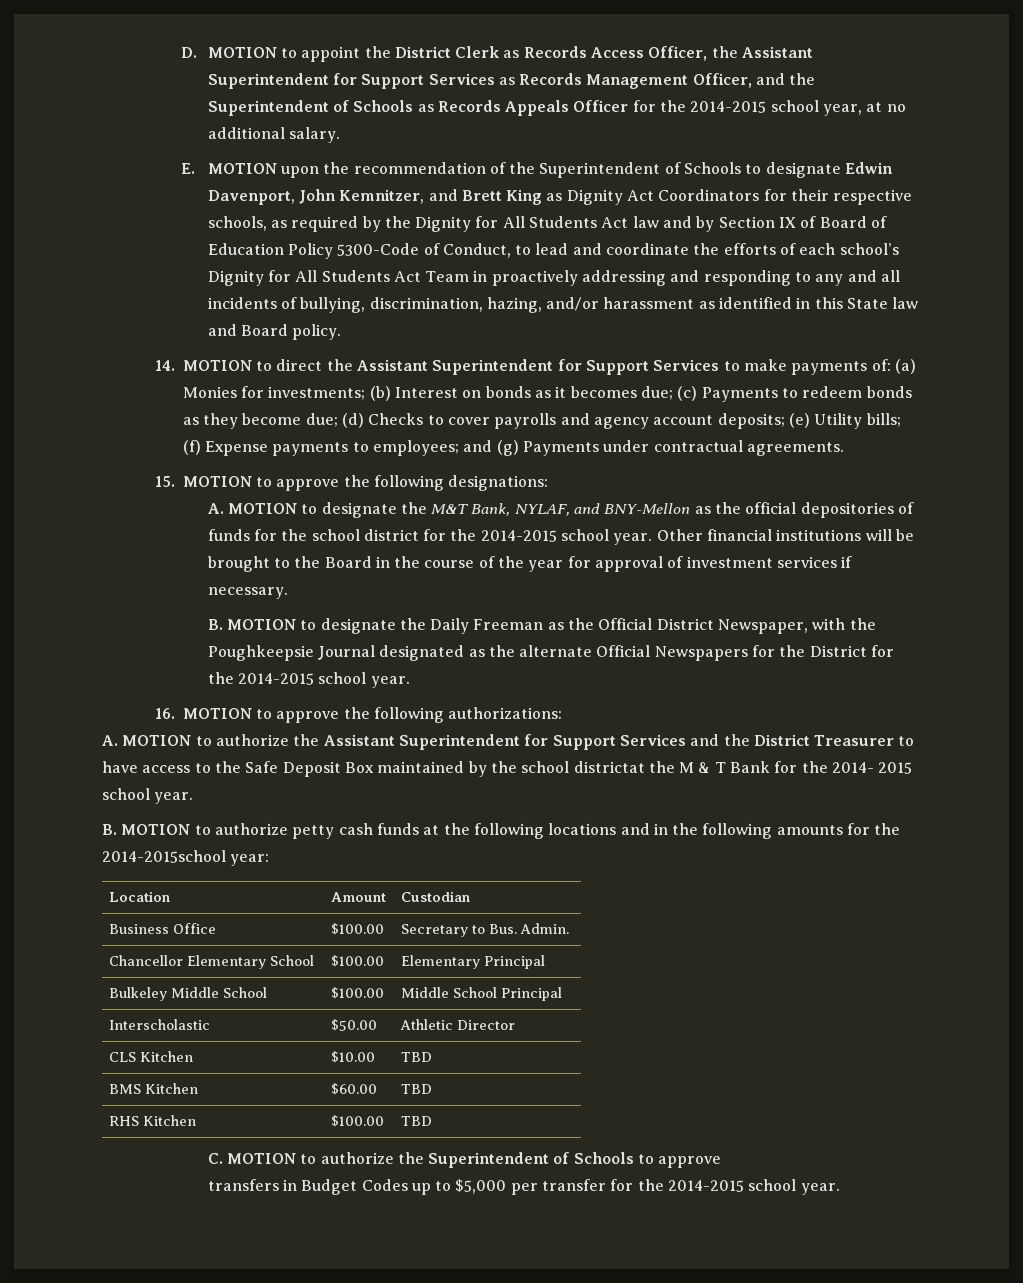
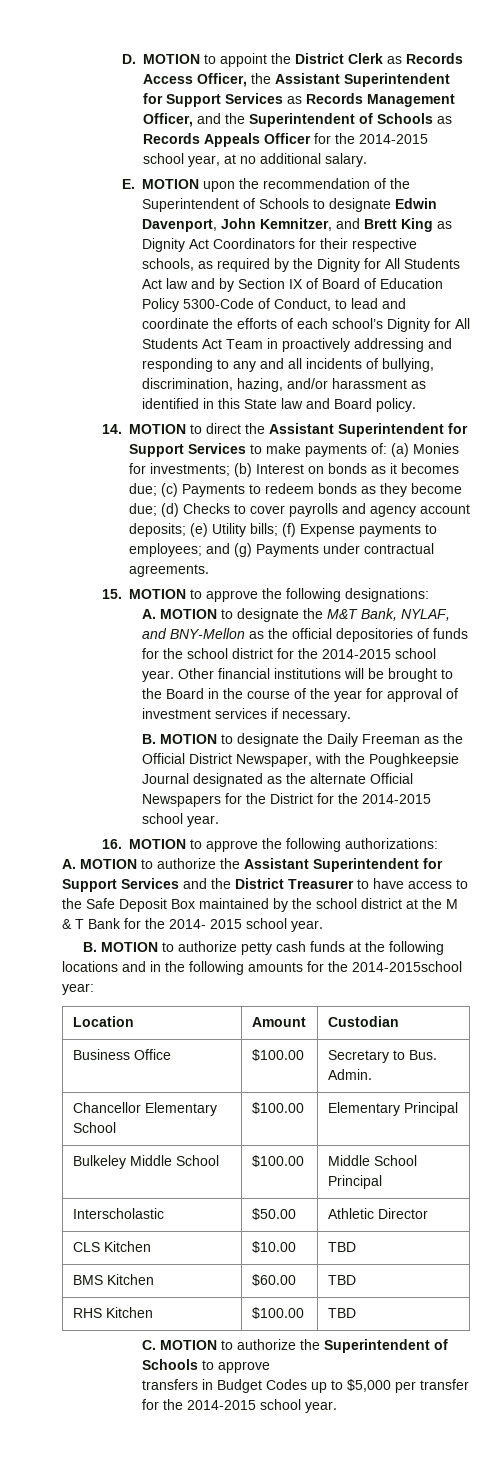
- A. MOTION to authorize the Assistant Superintendent for Support Services and the District Treasurer to have access to the Safe Deposit Box maintained by the school districtat the M & T Bank for the 2014- 2015 school year.
+ A. MOTION to authorize the Assistant Superintendent for Support Services and the District Treasurer to have access to the Safe Deposit Box maintained by the school district at the M & T Bank for the 2014- 2015 school year.

